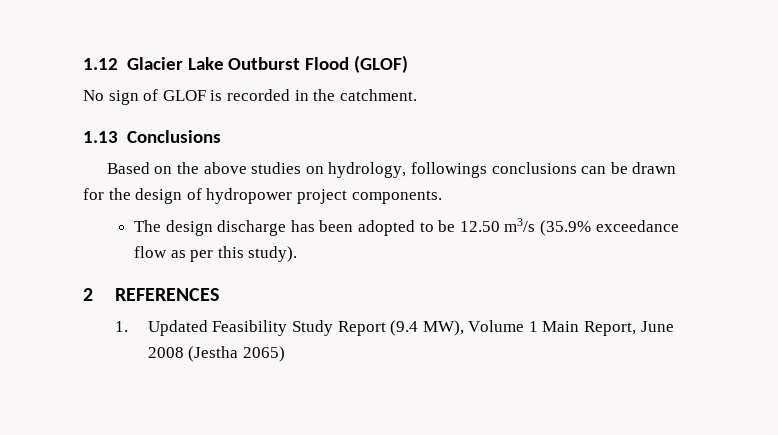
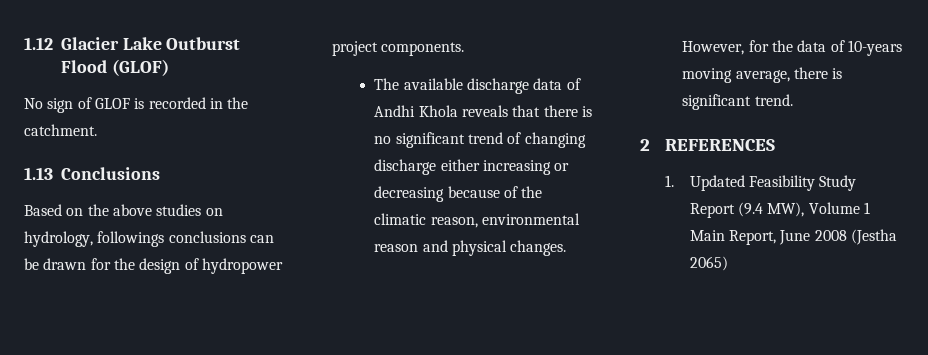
- The design discharge has been adopted to be 12.50 m3/s (35.9% exceedance flow as per this study).
+ The available discharge data of Andhi Khola reveals that there is no significant trend of changing discharge either increasing or decreasing because of the climatic reason, environmental reason and physical changes. However, for the data of 10-years moving average, there is significant trend.

